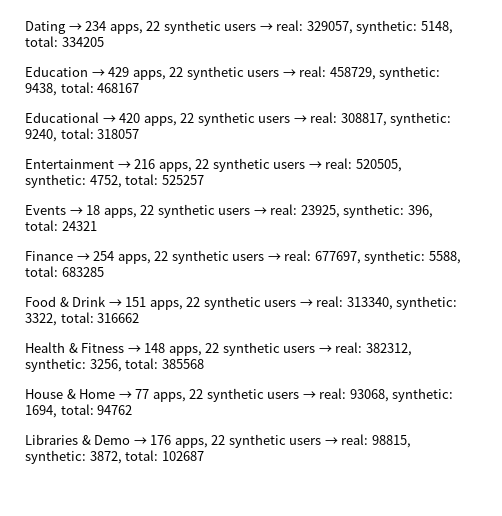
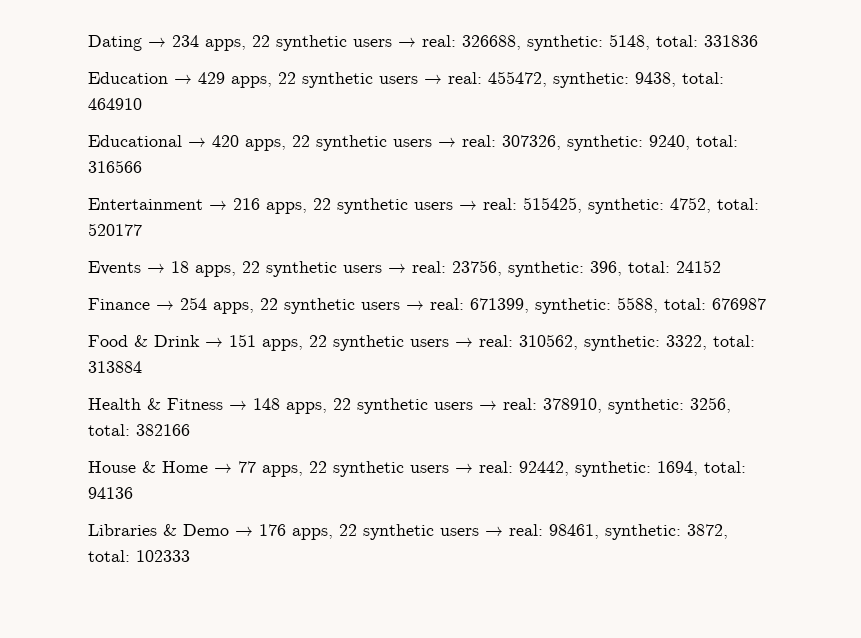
- Dating → 234 apps, 22 synthetic users → real: 329057, synthetic: 5148, total: 334205
+ Dating → 234 apps, 22 synthetic users → real: 326688, synthetic: 5148, total: 331836
- Education → 429 apps, 22 synthetic users → real: 458729, synthetic: 9438, total: 468167
+ Education → 429 apps, 22 synthetic users → real: 455472, synthetic: 9438, total: 464910
- Educational → 420 apps, 22 synthetic users → real: 308817, synthetic: 9240, total: 318057
+ Educational → 420 apps, 22 synthetic users → real: 307326, synthetic: 9240, total: 316566
- Entertainment → 216 apps, 22 synthetic users → real: 520505, synthetic: 4752, total: 525257
+ Entertainment → 216 apps, 22 synthetic users → real: 515425, synthetic: 4752, total: 520177
- Events → 18 apps, 22 synthetic users → real: 23925, synthetic: 396, total: 24321
+ Events → 18 apps, 22 synthetic users → real: 23756, synthetic: 396, total: 24152
- Finance → 254 apps, 22 synthetic users → real: 677697, synthetic: 5588, total: 683285
+ Finance → 254 apps, 22 synthetic users → real: 671399, synthetic: 5588, total: 676987
- Food & Drink → 151 apps, 22 synthetic users → real: 313340, synthetic: 3322, total: 316662
+ Food & Drink → 151 apps, 22 synthetic users → real: 310562, synthetic: 3322, total: 313884
- Health & Fitness → 148 apps, 22 synthetic users → real: 382312, synthetic: 3256, total: 385568
+ Health & Fitness → 148 apps, 22 synthetic users → real: 378910, synthetic: 3256, total: 382166
- House & Home → 77 apps, 22 synthetic users → real: 93068, synthetic: 1694, total: 94762
+ House & Home → 77 apps, 22 synthetic users → real: 92442, synthetic: 1694, total: 94136
- Libraries & Demo → 176 apps, 22 synthetic users → real: 98815, synthetic: 3872, total: 102687
+ Libraries & Demo → 176 apps, 22 synthetic users → real: 98461, synthetic: 3872, total: 102333

